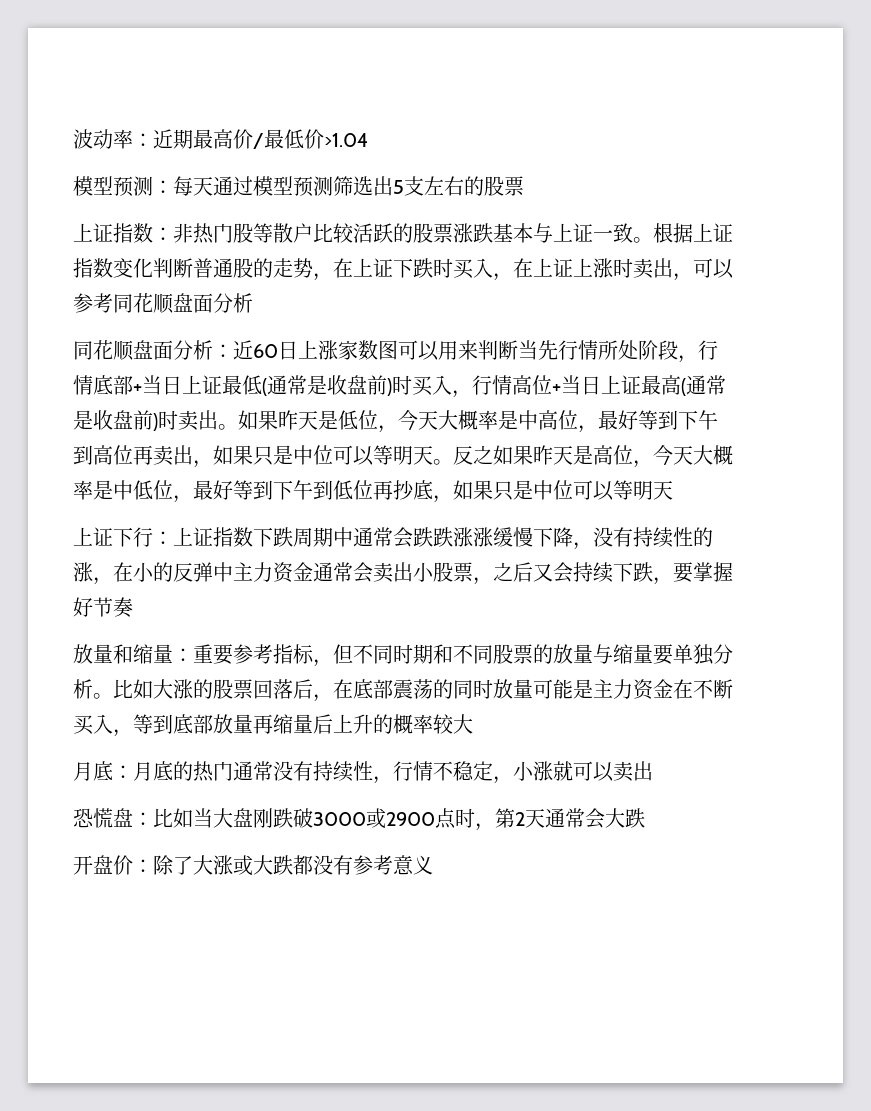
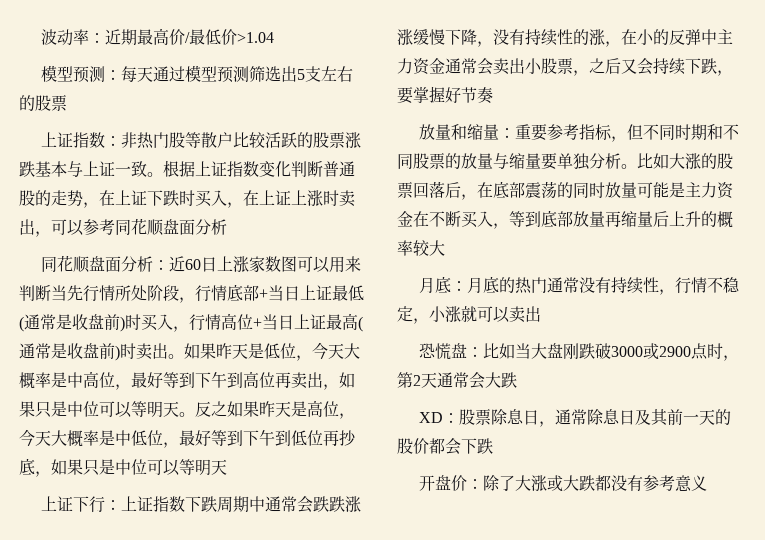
+ XD：股票除息日，通常除息日及其前一天的股价都会下跌

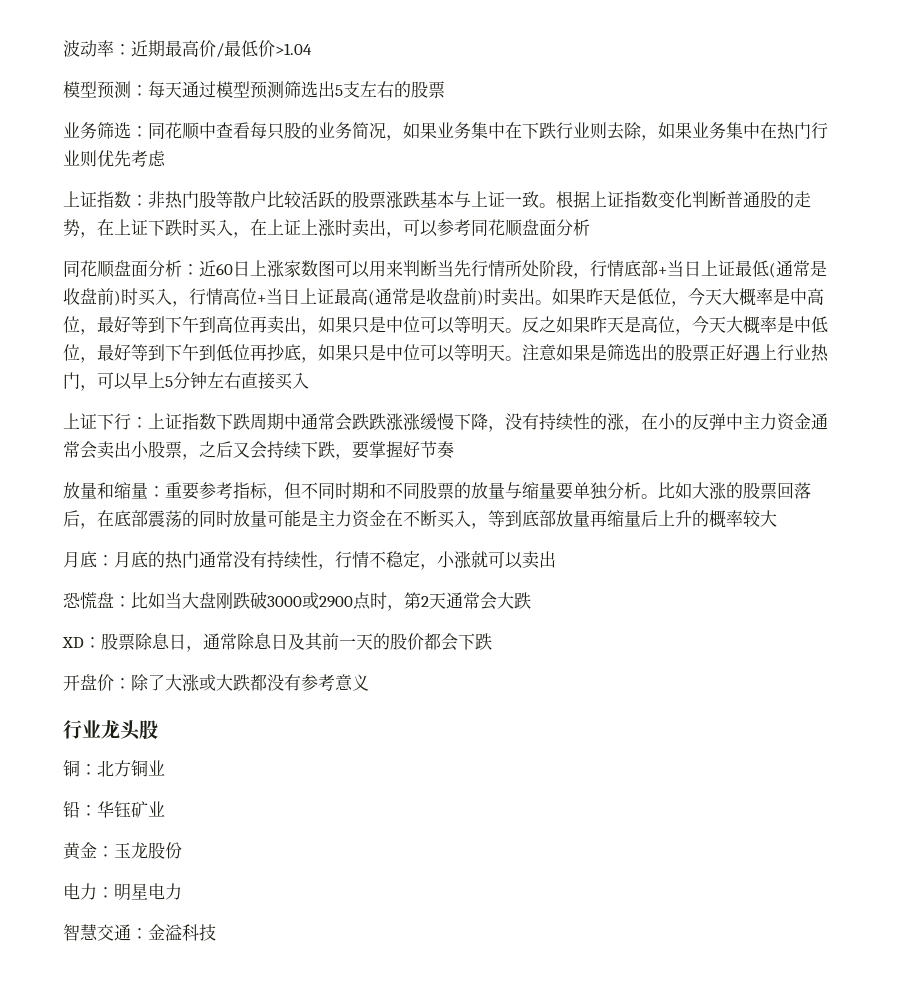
+ 业务筛选：同花顺中查看每只股的业务简况，如果业务集中在下跌行业则去除，如果业务集中在热门行业则优先考虑
- 反之如果昨天是高位，今天大概率是中低位，最好等到下午到低位再抄底，如果只是中位可以等明天
+ 反之如果昨天是高位，今天大概率是中低位，最好等到下午到低位再抄底，如果只是中位可以等明天。注意如果是筛选出的股票正好遇上行业热门，可以早上5分钟左右直接买入
+ 行业龙头股
+ 铜：北方铜业
+ 铅：华钰矿业
+ 黄金：玉龙股份
+ 电力：明星电力
+ 智慧交通：金溢科技

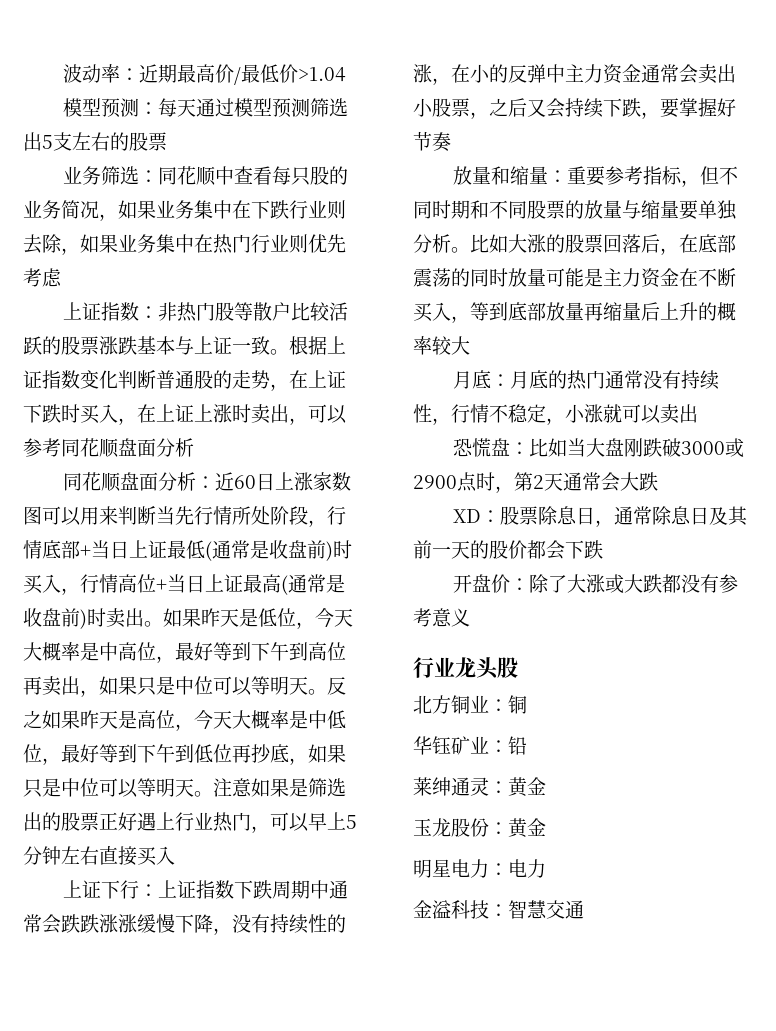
- 铜：北方铜业
- 铅：华钰矿业
- 黄金：玉龙股份
- 电力：明星电力
- 智慧交通：金溢科技
+ 北方铜业：铜
+ 华钰矿业：铅
+ 莱绅通灵：黄金
+ 玉龙股份：黄金
+ 明星电力：电力
+ 金溢科技：智慧交通

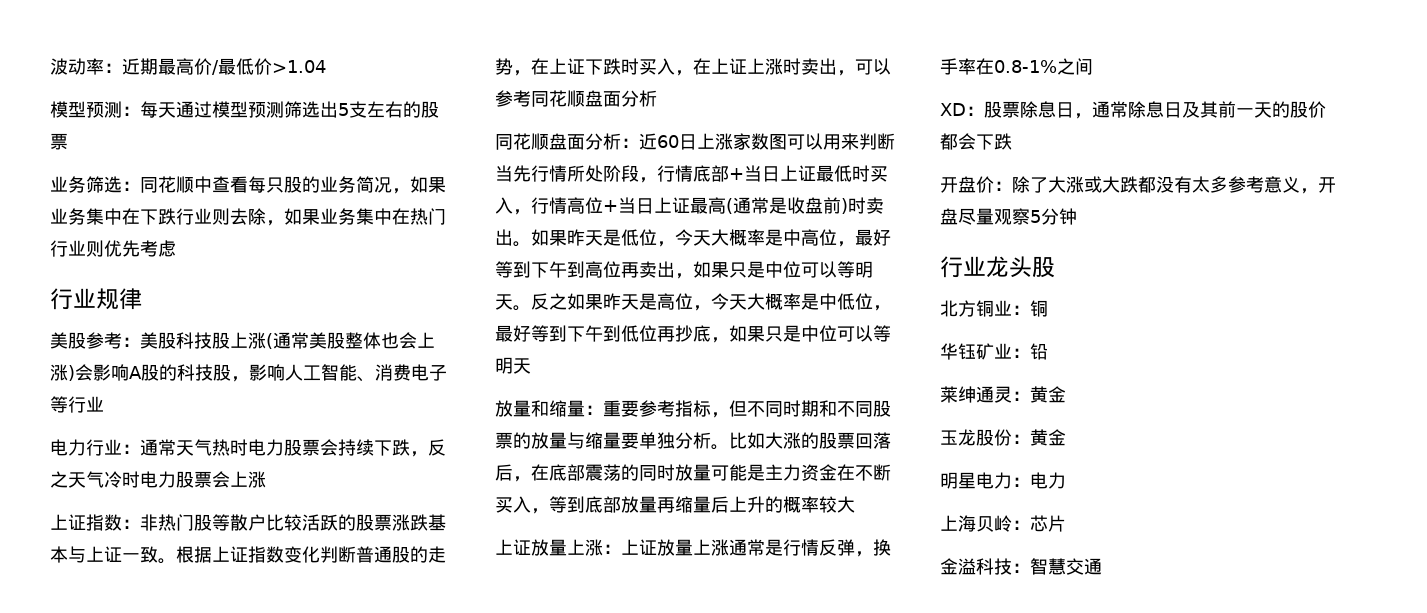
+ 行业规律
+ 美股参考：美股科技股上涨(通常美股整体也会上涨)会影响A股的科技股，影响人工智能、消费电子等行业
+ 电力行业：通常天气热时电力股票会持续下跌，反之天气冷时电力股票会上涨
- 同花顺盘面分析：近60日上涨家数图可以用来判断当先行情所处阶段，行情底部+当日上证最低(通常是收盘前)时买入，行情高位+当日上证最高(通常是收盘前)时卖出。
+ 同花顺盘面分析：近60日上涨家数图可以用来判断当先行情所处阶段，行情底部+当日上证最低时买入，行情高位+当日上证最高(通常是收盘前)时卖出。
- 反之如果昨天是高位，今天大概率是中低位，最好等到下午到低位再抄底，如果只是中位可以等明天。注意如果是筛选出的股票正好遇上行业热门，可以早上5分钟左右直接买入
- 上证下行：上证指数下跌周期中通常会跌跌涨涨缓慢下降，没有持续性的涨，在小的反弹中主力资金通常会卖出小股票，之后又会持续下跌，要掌握好节奏
+ 反之如果昨天是高位，今天大概率是中低位，最好等到下午到低位再抄底，如果只是中位可以等明天
- 月底：月底的热门通常没有持续性，行情不稳定，小涨就可以卖出
- 恐慌盘：比如当大盘刚跌破3000或2900点时，第2天通常会大跌
+ 上证放量上涨：上证放量上涨通常是行情反弹，换手率在0.8-1%之间
- 开盘价：除了大涨或大跌都没有参考意义
+ 开盘价：除了大涨或大跌都没有太多参考意义，开盘尽量观察5分钟
+ 上海贝岭：芯片

